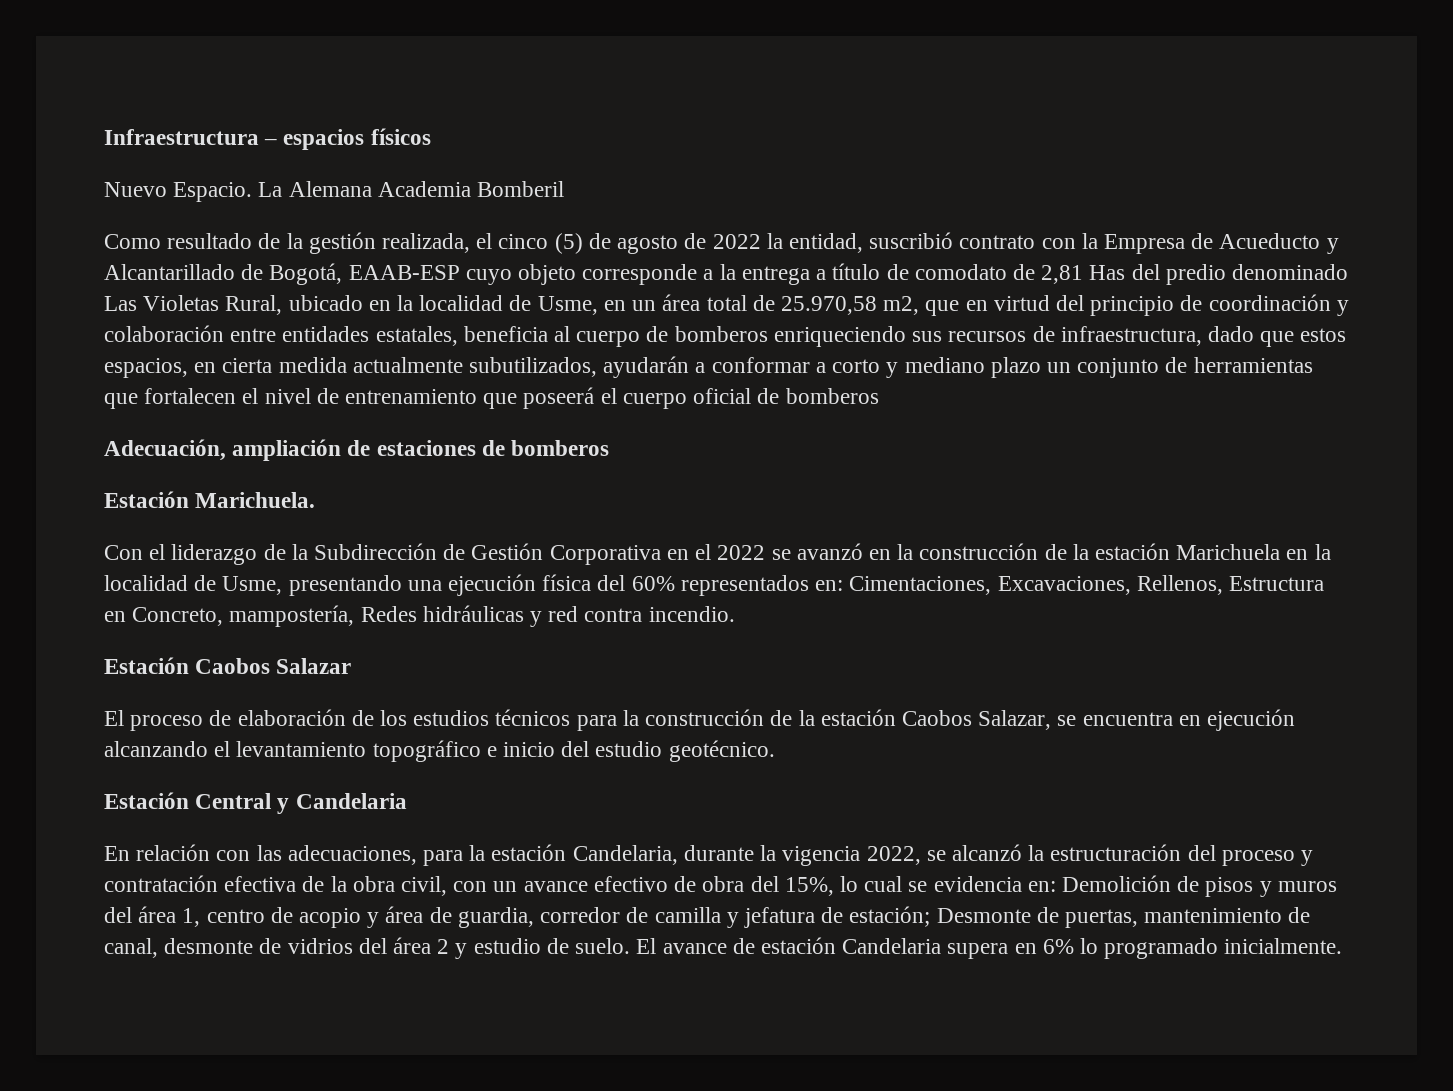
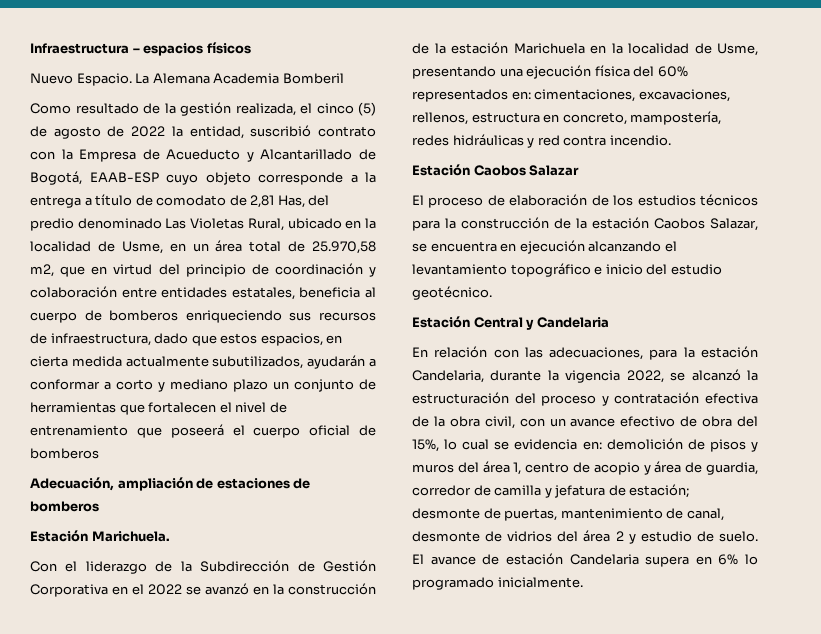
- Como resultado de la gestión realizada, el cinco (5) de agosto de 2022 la entidad, suscribió contrato con la Empresa de Acueducto y Alcantarillado de Bogotá, EAAB-ESP cuyo objeto corresponde a la entrega a título de comodato de 2,81 Has del predio denominado Las Violetas Rural, ubicado en la localidad de Usme, en un área total de 25.970,58 m2, que en virtud del principio de coordinación y colaboración entre entidades estatales, beneficia al cuerpo de bomberos enriqueciendo sus recursos de infraestructura, dado que estos espacios, en cierta medida actualmente subutilizados, ayudarán a conformar a corto y mediano plazo un conjunto de herramientas que fortalecen el nivel de entrenamiento que poseerá el cuerpo oficial de bomberos
+ Como resultado de la gestión realizada, el cinco (5) de agosto de 2022 la entidad, suscribió contrato con la Empresa de Acueducto y Alcantarillado de Bogotá, EAAB-ESP cuyo objeto corresponde a la entrega a título de comodato de 2,81 Has, del predio denominado Las Violetas Rural, ubicado en la localidad de Usme, en un área total de 25.970,58 m2, que en virtud del principio de coordinación y colaboración entre entidades estatales, beneficia al cuerpo de bomberos enriqueciendo sus recursos de infraestructura, dado que estos espacios, en cierta medida actualmente subutilizados, ayudarán a conformar a corto y mediano plazo un conjunto de herramientas que fortalecen el nivel de entrenamiento que poseerá el cuerpo oficial de bomberos
- Con el liderazgo de la Subdirección de Gestión Corporativa en el 2022 se avanzó en la construcción de la estación Marichuela en la localidad de Usme, presentando una ejecución física del 60% representados en: Cimentaciones, Excavaciones, Rellenos, Estructura en Concreto, mampostería, Redes hidráulicas y red contra incendio.
+ Con el liderazgo de la Subdirección de Gestión Corporativa en el 2022 se avanzó en la construcción de la estación Marichuela en la localidad de Usme, presentando una ejecución física del 60% representados en: cimentaciones, excavaciones, rellenos, estructura en concreto, mampostería, redes hidráulicas y red contra incendio.
- Demolición de pisos y muros del área 1, centro de acopio y área de guardia, corredor de camilla y jefatura de estación;
+ demolición de pisos y muros del área 1, centro de acopio y área de guardia, corredor de camilla y jefatura de estación;
- Desmonte de puertas, mantenimiento de canal, desmonte de vidrios del área 2 y estudio de suelo.
+ desmonte de puertas, mantenimiento de canal, desmonte de vidrios del área 2 y estudio de suelo.

